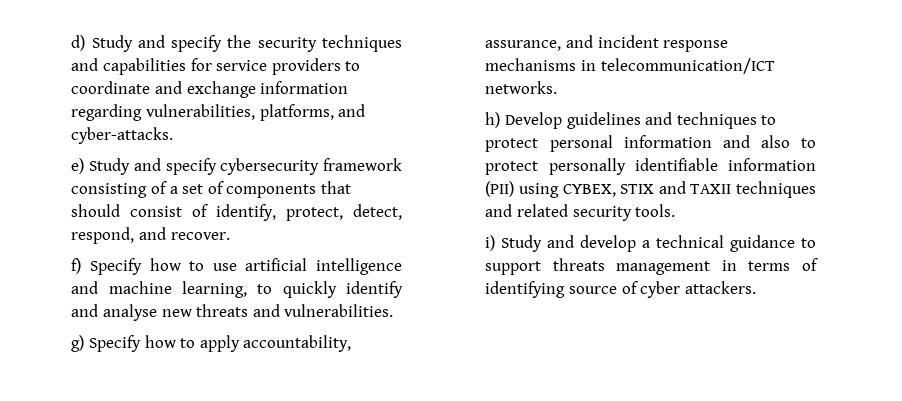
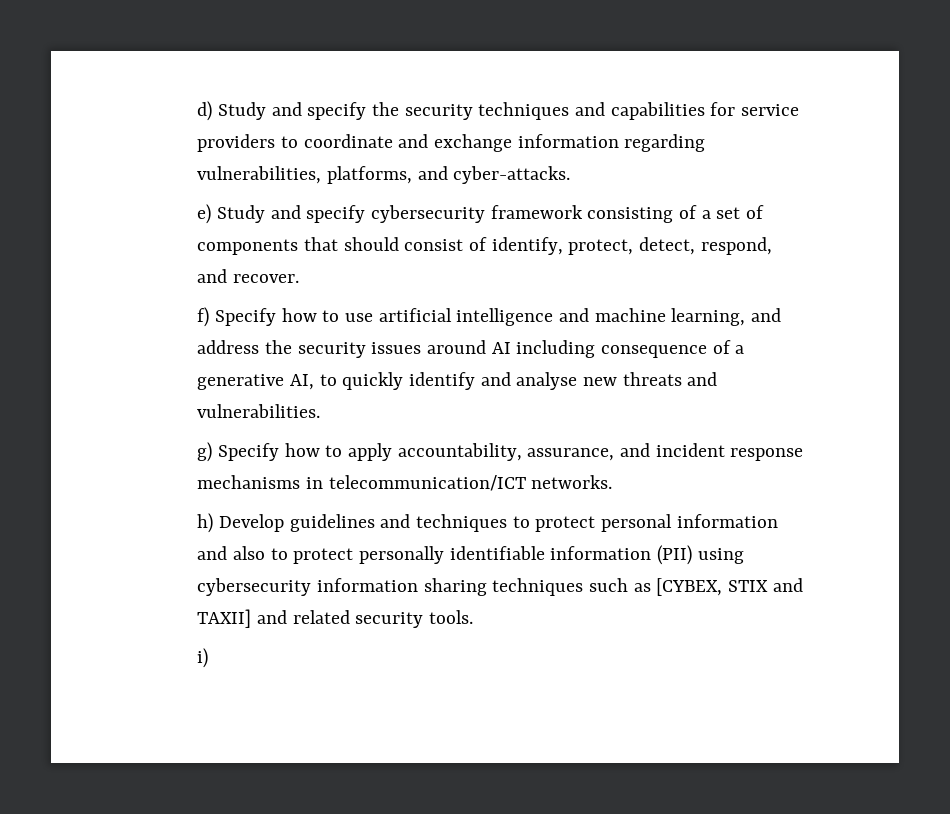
- f) Specify how to use artificial intelligence and machine learning, to quickly identify and analyse new threats and vulnerabilities.
+ f) Specify how to use artificial intelligence and machine learning, and address the security issues around AI including consequence of a generative AI, to quickly identify and analyse new threats and vulnerabilities.
- h) Develop guidelines and techniques to protect personal information and also to protect personally identifiable information (PII) using CYBEX, STIX and TAXII techniques and related security tools.
+ h) Develop guidelines and techniques to protect personal information and also to protect personally identifiable information (PII) using cybersecurity information sharing techniques such as [CYBEX, STIX and TAXII] and related security tools.
- i) Study and develop a technical guidance to support threats management in terms of identifying source of cyber attackers.
+ i)

